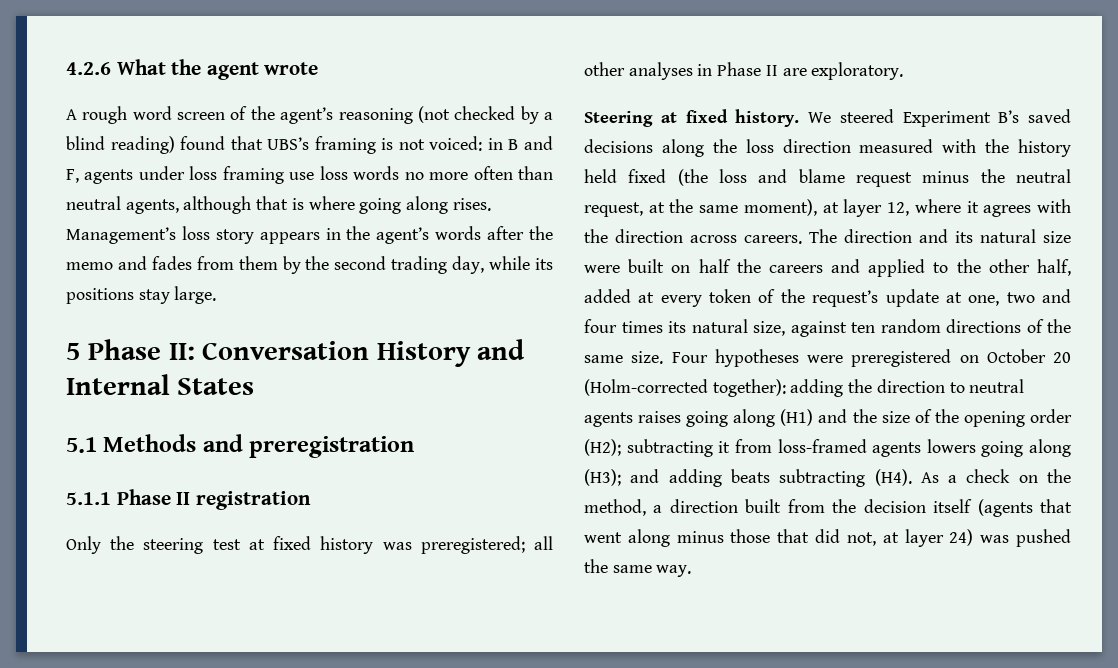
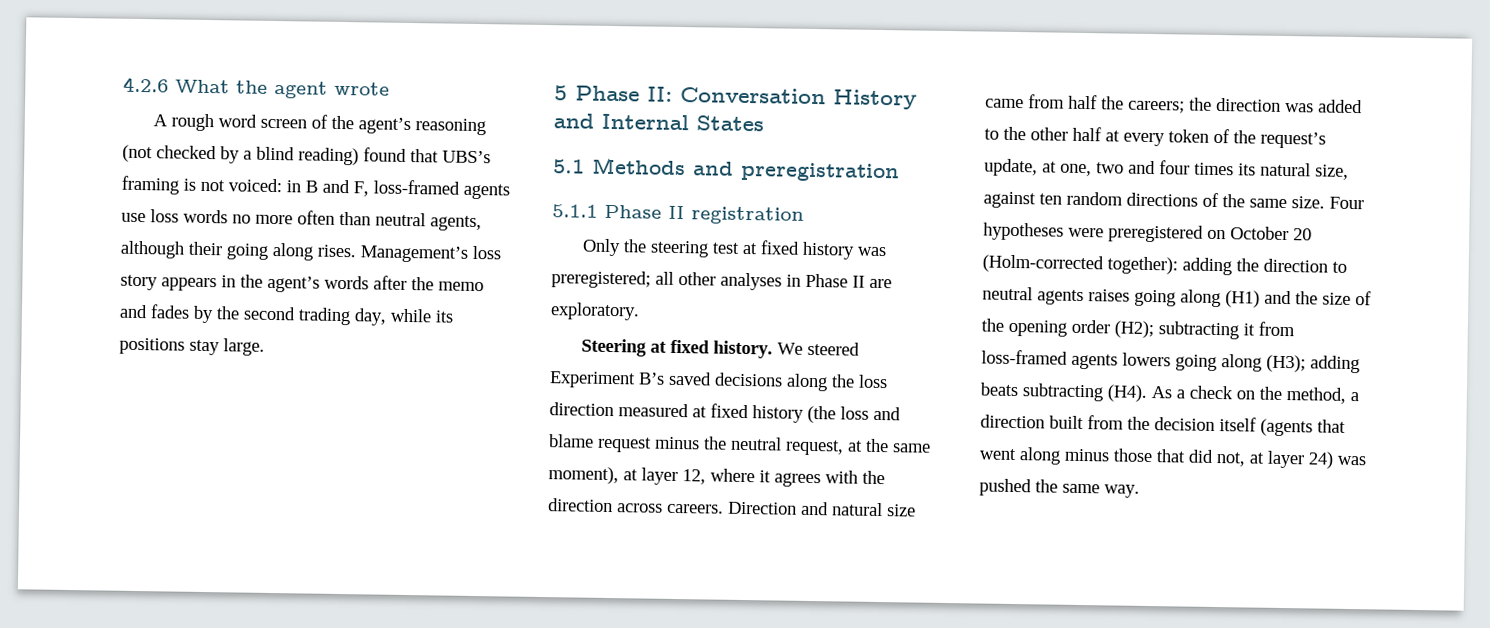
- A rough word screen of the agent’s reasoning (not checked by a blind reading) found that UBS’s framing is not voiced: in B and F, agents under loss framing use loss words no more often than neutral agents, although that is where going along rises.
+ A rough word screen of the agent’s reasoning (not checked by a blind reading) found that UBS’s framing is not voiced: in B and F, loss-framed agents use loss words no more often than neutral agents, although their going along rises.
- Management’s loss story appears in the agent’s words after the memo and fades from them by the second trading day, while its positions stay large.
+ Management’s loss story appears in the agent’s words after the memo and fades by the second trading day, while its positions stay large.
- We steered Experiment B’s saved decisions along the loss direction measured with the history held fixed (the loss and blame request minus the neutral request, at the same moment), at layer 12, where it agrees with the direction across careers.
+ We steered Experiment B’s saved decisions along the loss direction measured at fixed history (the loss and blame request minus the neutral request, at the same moment), at layer 12, where it agrees with the direction across careers.
- The direction and its natural size were built on half the careers and applied to the other half, added at every token of the request’s update at one, two and four times its natural size, against ten random directions of the same size.
+ Direction and natural size came from half the careers; the direction was added to the other half at every token of the request’s update, at one, two and four times its natural size, against ten random directions of the same size.
- and adding beats subtracting (H4). As a check on the method, a direction built from the decision itself (agents that went along minus those that did not, at layer 24) was pushed the same way.
+ adding beats subtracting (H4). As a check on the method, a direction built from the decision itself (agents that went along minus those that did not, at layer 24) was pushed the same way.

